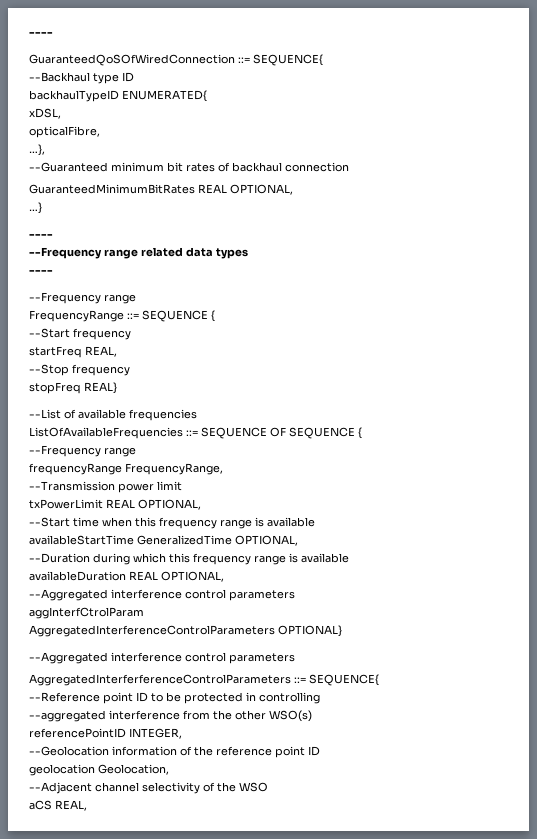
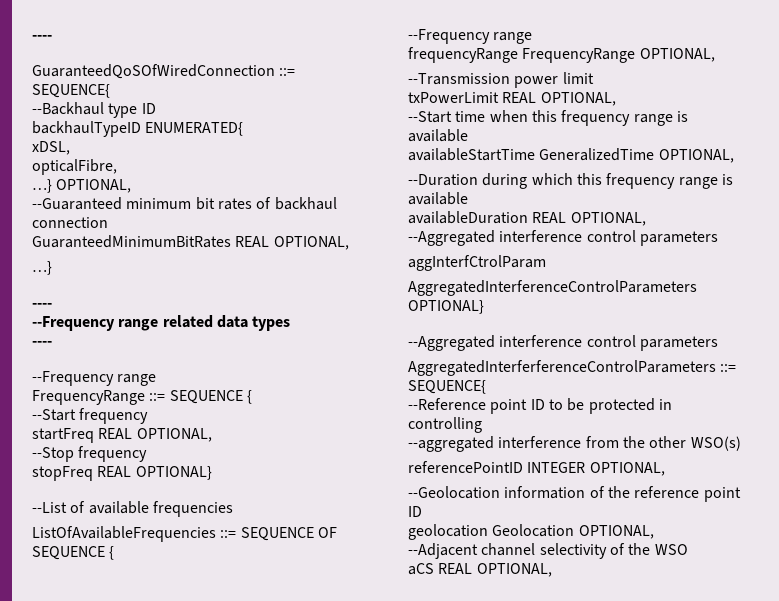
- …},
+ …} OPTIONAL,
- startFreq REAL,
+ startFreq REAL OPTIONAL,
- stopFreq REAL}
+ stopFreq REAL OPTIONAL}
- frequencyRange FrequencyRange,
+ frequencyRange FrequencyRange OPTIONAL,
- referencePointID INTEGER,
+ referencePointID INTEGER OPTIONAL,
- geolocation Geolocation,
+ geolocation Geolocation OPTIONAL,
- aCS REAL,
+ aCS REAL OPTIONAL,

